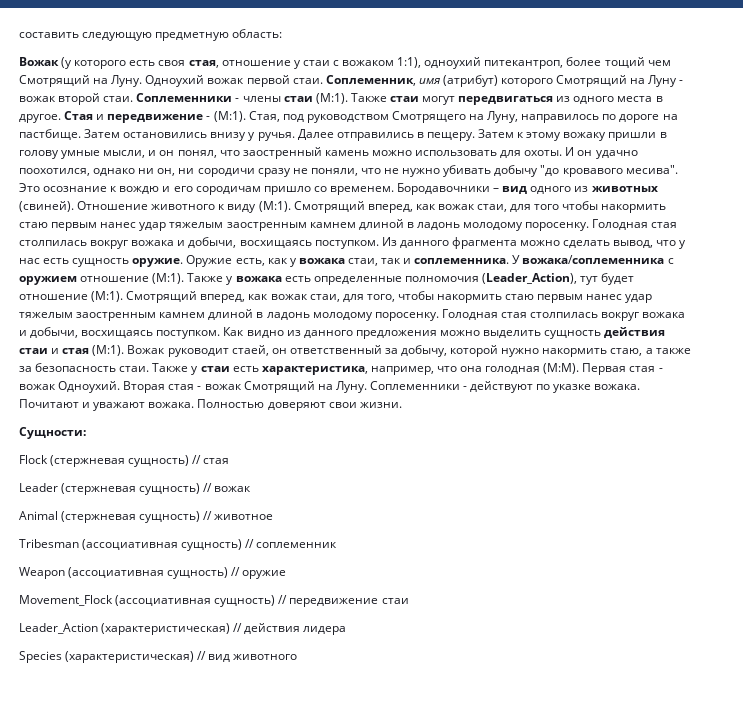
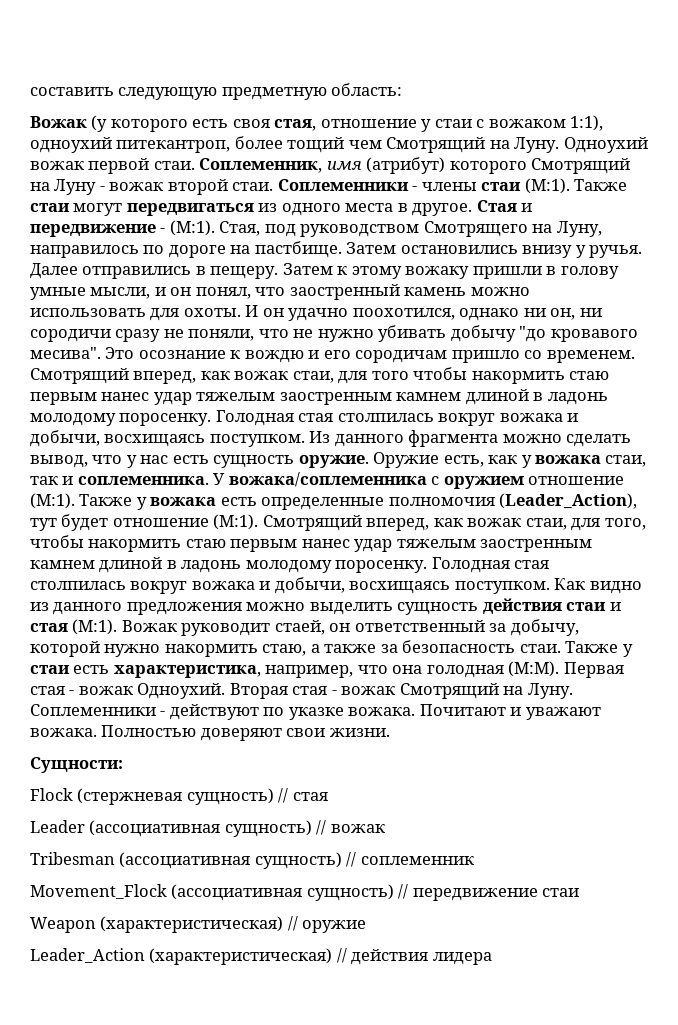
- Бородавочники – вид одного из животных (свиней). Отношение животного к виду (M:1).
- Leader (стержневая сущность) // вожак
+ Leader (ассоциативная сущность) // вожак
- Animal (стержневая сущность) // животное
- Weapon (ассоциативная сущность) // оружие
+ Weapon (характеристическая) // оружие
- Species (характеристическая) // вид животного

